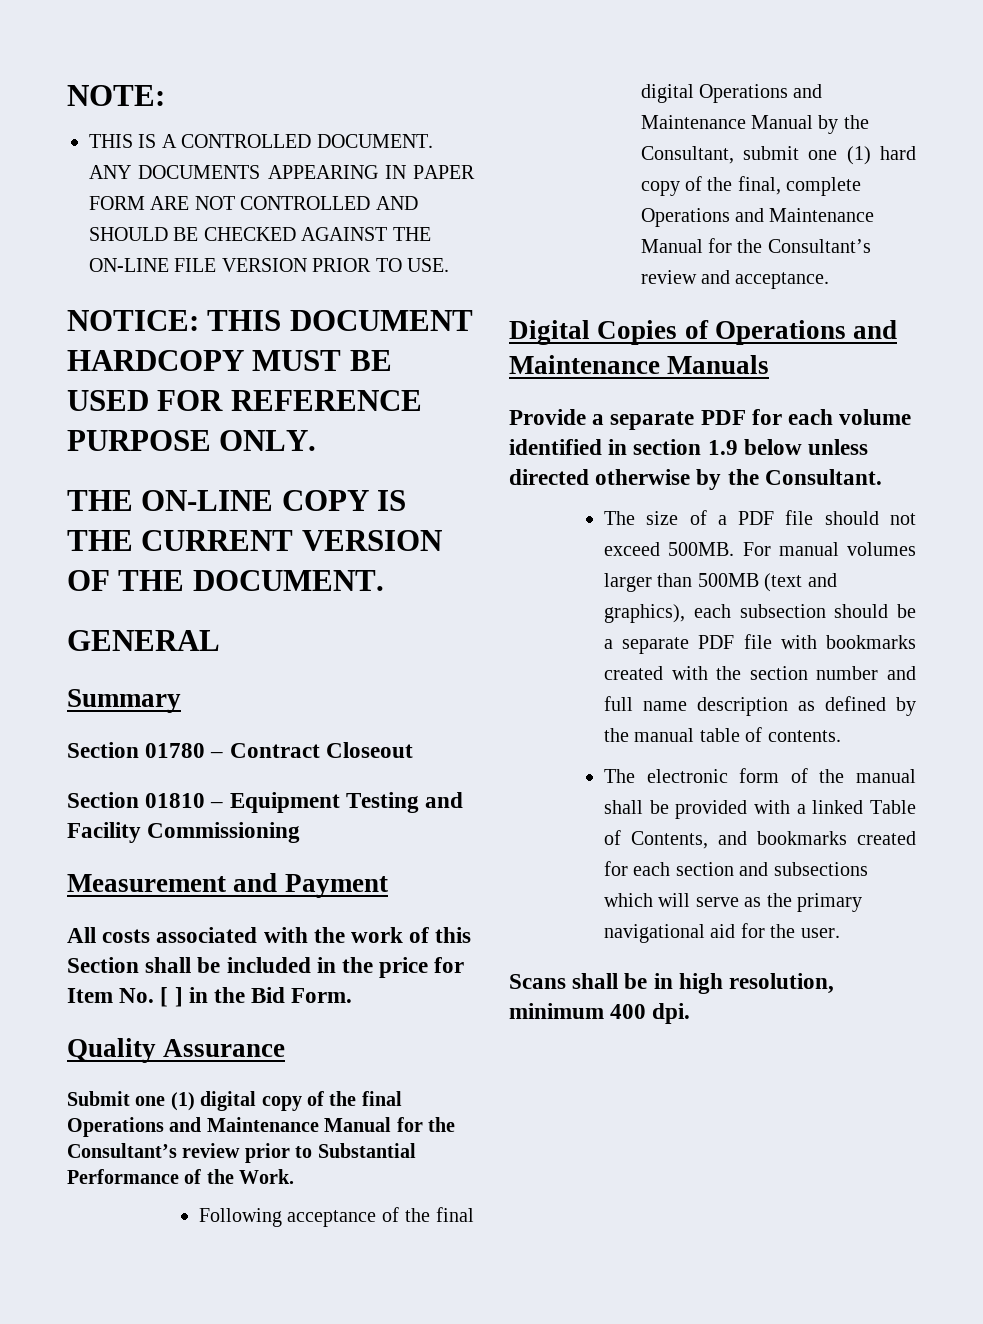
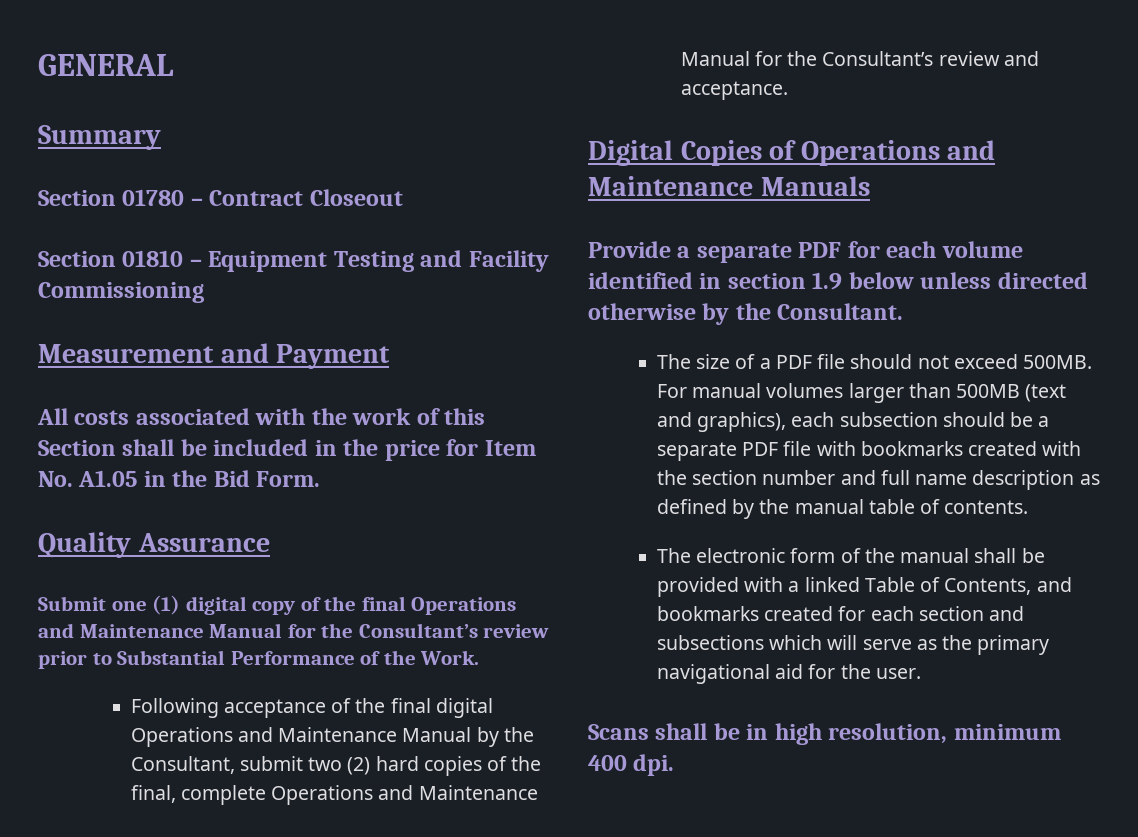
- NOTE:
- THIS IS A CONTROLLED DOCUMENT. ANY DOCUMENTS APPEARING IN PAPER FORM ARE NOT CONTROLLED AND SHOULD BE CHECKED AGAINST THE ON-LINE FILE VERSION PRIOR TO USE.
- NOTICE: THIS DOCUMENT HARDCOPY MUST BE USED FOR REFERENCE PURPOSE ONLY.
- THE ON-LINE COPY IS THE CURRENT VERSION OF THE DOCUMENT.
- All costs associated with the work of this Section shall be included in the price for Item No. [ ] in the Bid Form.
+ All costs associated with the work of this Section shall be included in the price for Item No. A1.05 in the Bid Form.
- Following acceptance of the final digital Operations and Maintenance Manual by the Consultant, submit one (1) hard copy of the final, complete Operations and Maintenance Manual for the Consultant’s review and acceptance.
+ Following acceptance of the final digital Operations and Maintenance Manual by the Consultant, submit two (2) hard copies of the final, complete Operations and Maintenance Manual for the Consultant’s review and acceptance.

